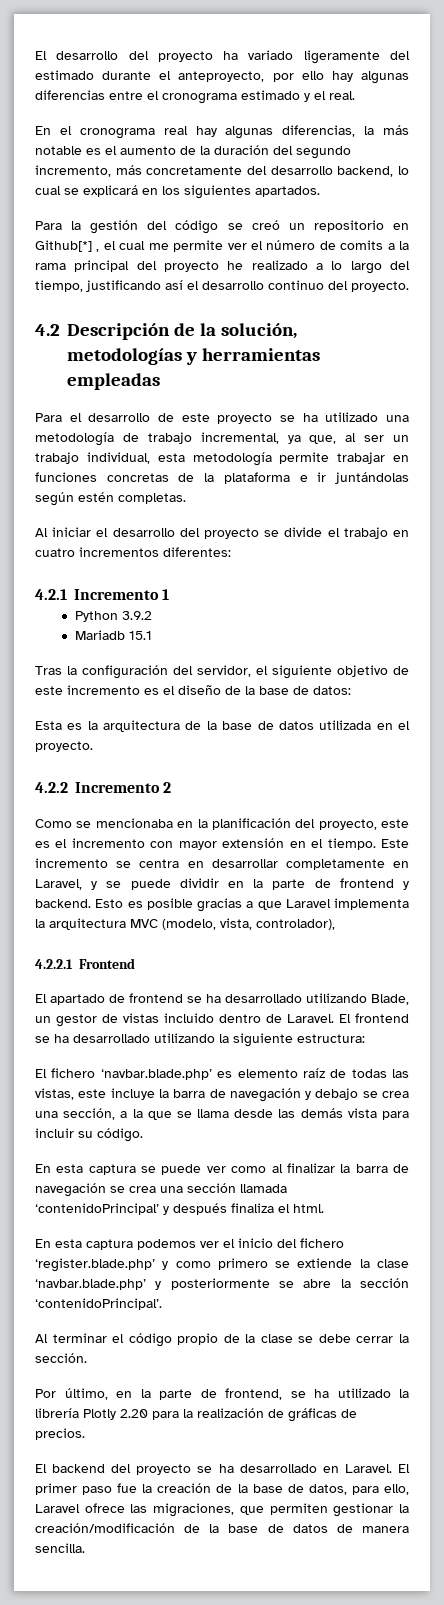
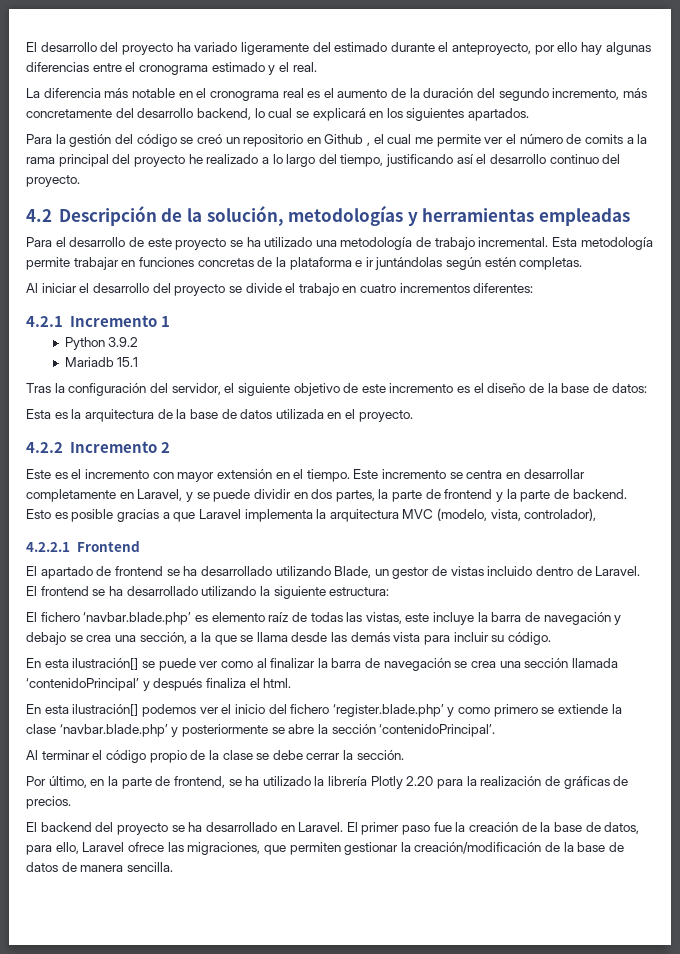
- En el cronograma real hay algunas diferencias, la más notable es el aumento de la duración del segundo incremento, más concretamente del desarrollo backend, lo cual se explicará en los siguientes apartados.
+ La diferencia más notable en el cronograma real es el aumento de la duración del segundo incremento, más concretamente del desarrollo backend, lo cual se explicará en los siguientes apartados.
- Para la gestión del código se creó un repositorio en Github[*] , el cual me permite ver el número de comits a la rama principal del proyecto he realizado a lo largo del tiempo, justificando así el desarrollo continuo del proyecto.
+ Para la gestión del código se creó un repositorio en Github , el cual me permite ver el número de comits a la rama principal del proyecto he realizado a lo largo del tiempo, justificando así el desarrollo continuo del proyecto.
- Para el desarrollo de este proyecto se ha utilizado una metodología de trabajo incremental, ya que, al ser un trabajo individual, esta metodología permite trabajar en funciones concretas de la plataforma e ir juntándolas según estén completas.
+ Para el desarrollo de este proyecto se ha utilizado una metodología de trabajo incremental. Esta metodología permite trabajar en funciones concretas de la plataforma e ir juntándolas según estén completas.
- Como se mencionaba en la planificación del proyecto, este es el incremento con mayor extensión en el tiempo.
+ Este es el incremento con mayor extensión en el tiempo.
- Este incremento se centra en desarrollar completamente en Laravel, y se puede dividir en la parte de frontend y backend.
+ Este incremento se centra en desarrollar completamente en Laravel, y se puede dividir en dos partes, la parte de frontend y la parte de backend.
- En esta captura se puede ver como al finalizar la barra de navegación se crea una sección llamada ‘contenidoPrincipal’ y después finaliza el html.
+ En esta ilustración[] se puede ver como al finalizar la barra de navegación se crea una sección llamada ‘contenidoPrincipal’ y después finaliza el html.
- En esta captura podemos ver el inicio del fichero ‘register.blade.php’ y como primero se extiende la clase ‘navbar.blade.php’ y posteriormente se abre la sección ‘contenidoPrincipal’.
+ En esta ilustración[] podemos ver el inicio del fichero ‘register.blade.php’ y como primero se extiende la clase ‘navbar.blade.php’ y posteriormente se abre la sección ‘contenidoPrincipal’.

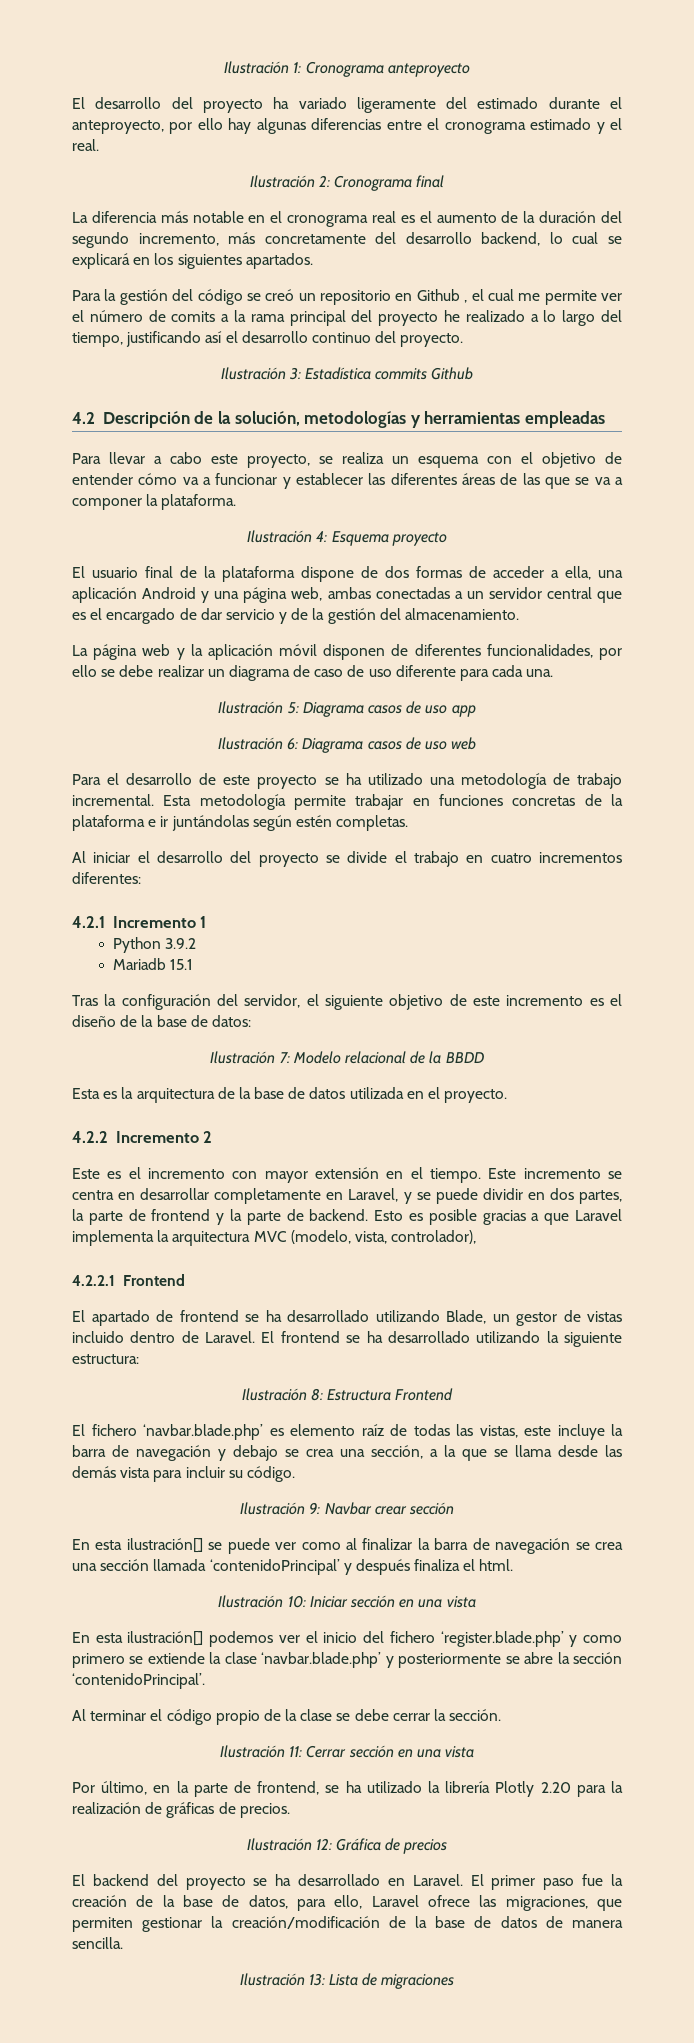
+ Ilustración 1: Cronograma anteproyecto
+ Ilustración 2: Cronograma final
+ Ilustración 3: Estadística commits Github
+ Para llevar a cabo este proyecto, se realiza un esquema con el objetivo de entender cómo va a funcionar y establecer las diferentes áreas de las que se va a componer la plataforma.
+ Ilustración 4: Esquema proyecto
+ El usuario final de la plataforma dispone de dos formas de acceder a ella, una aplicación Android y una página web, ambas conectadas a un servidor central que es el encargado de dar servicio y de la gestión del almacenamiento.
+ La página web y la aplicación móvil disponen de diferentes funcionalidades, por ello se debe realizar un diagrama de caso de uso diferente para cada una.
+ Ilustración 5: Diagrama casos de uso app
+ Ilustración 6: Diagrama casos de uso web
+ Ilustración 7: Modelo relacional de la BBDD
+ Ilustración 8: Estructura Frontend
+ Ilustración 9: Navbar crear sección
+ Ilustración 10: Iniciar sección en una vista
+ Ilustración 11: Cerrar sección en una vista
+ Ilustración 12: Gráfica de precios
+ Ilustración 13: Lista de migraciones

